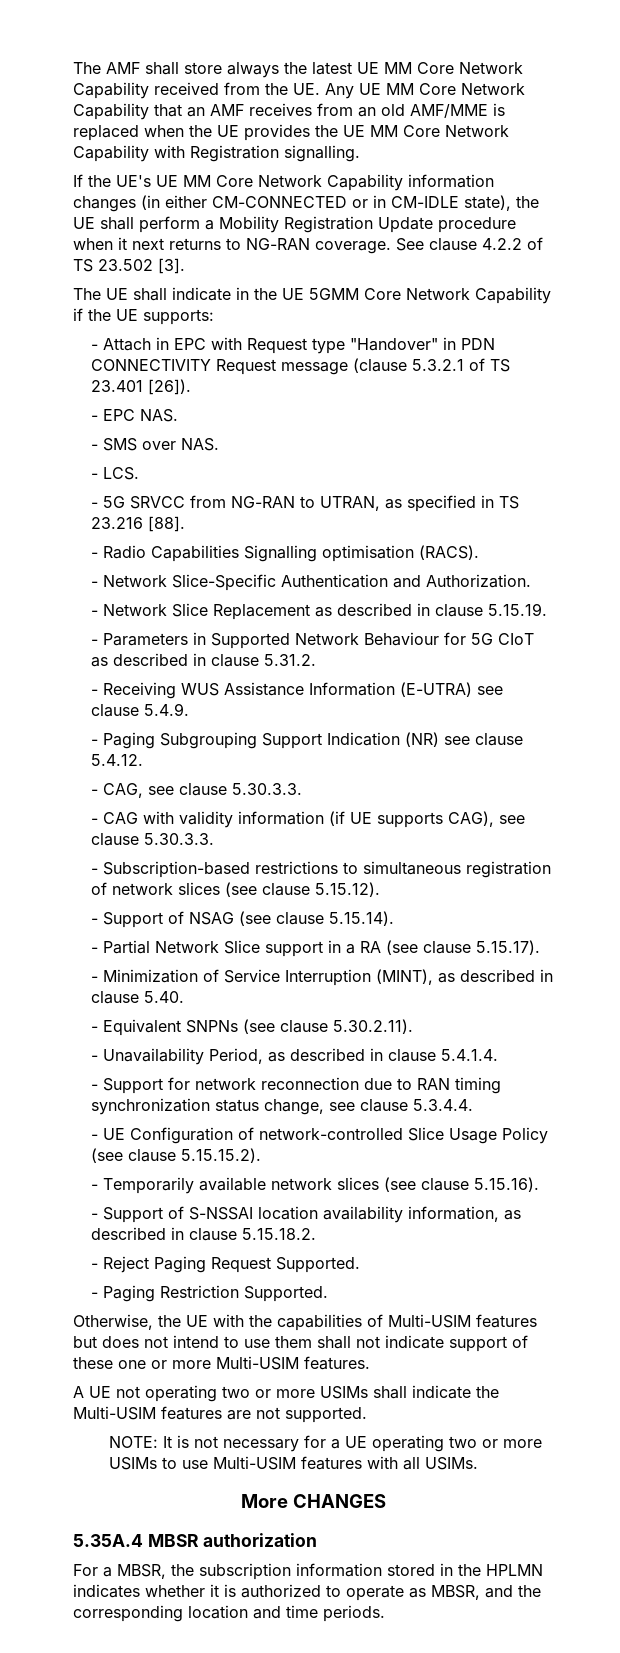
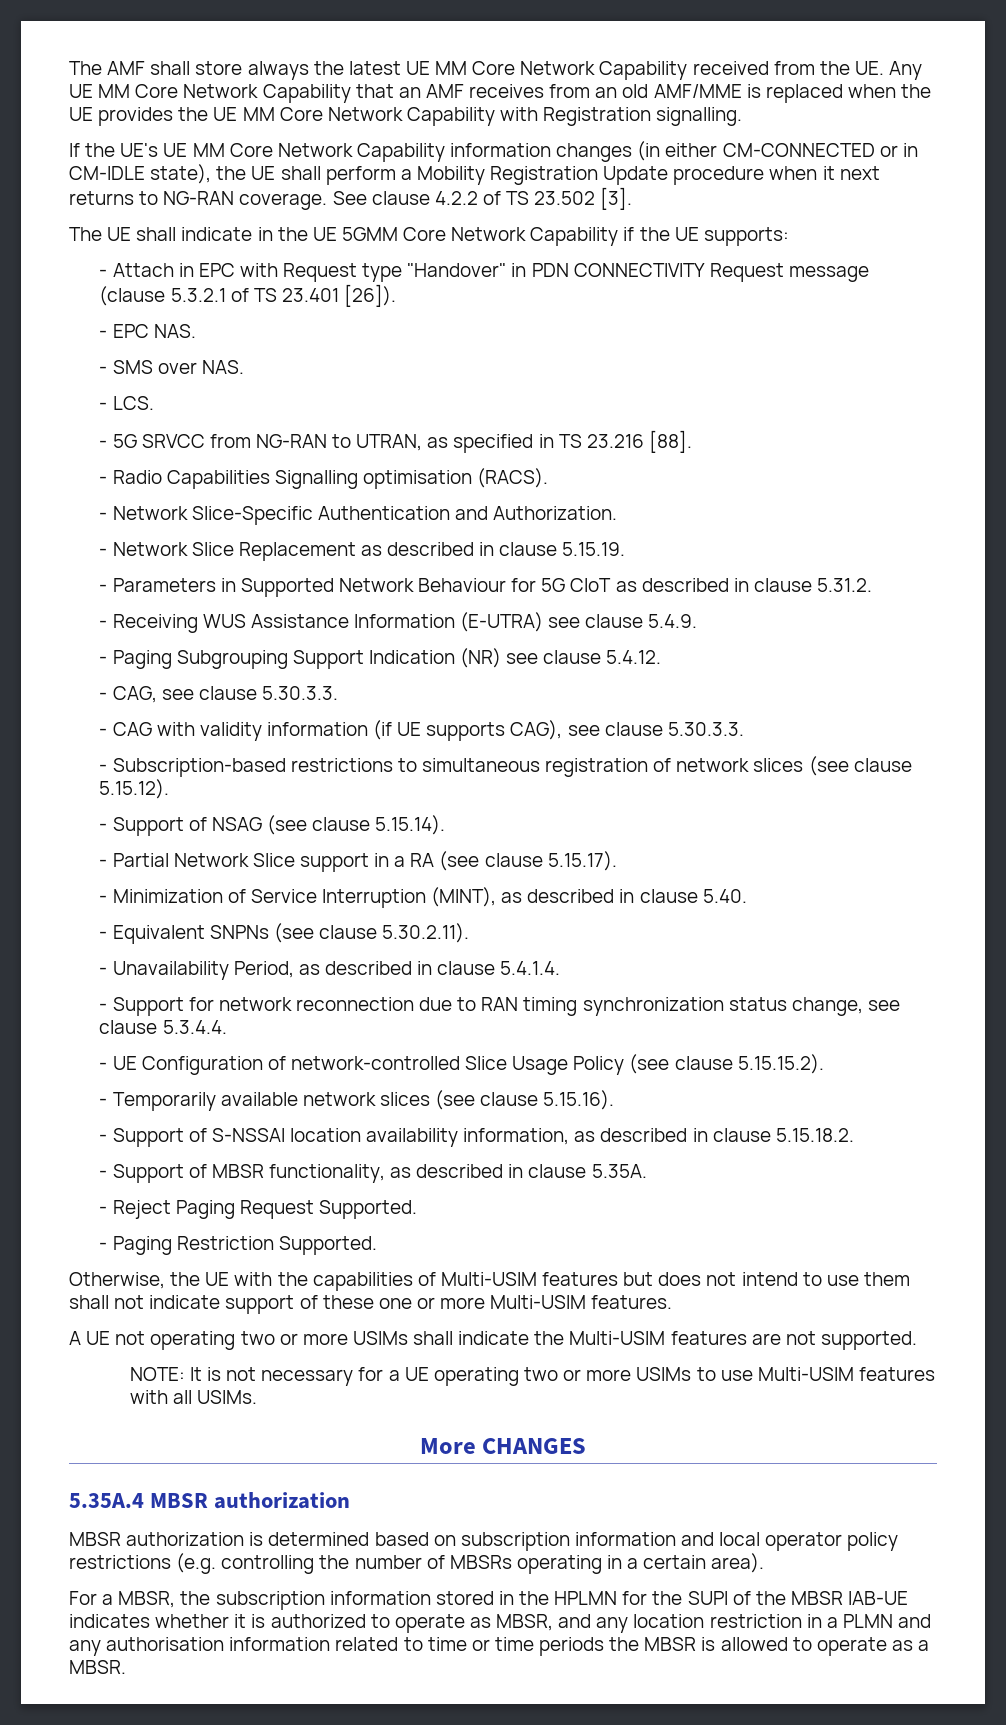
+ - Support of MBSR functionality, as described in clause 5.35A.
+ MBSR authorization is determined based on subscription information and local operator policy restrictions (e.g. controlling the number of MBSRs operating in a certain area).
- For a MBSR, the subscription information stored in the HPLMN indicates whether it is authorized to operate as MBSR, and the corresponding location and time periods.
+ For a MBSR, the subscription information stored in the HPLMN for the SUPI of the MBSR IAB-UE indicates whether it is authorized to operate as MBSR, and any location restriction in a PLMN and any authorisation information related to time or time periods the MBSR is allowed to operate as a MBSR.

